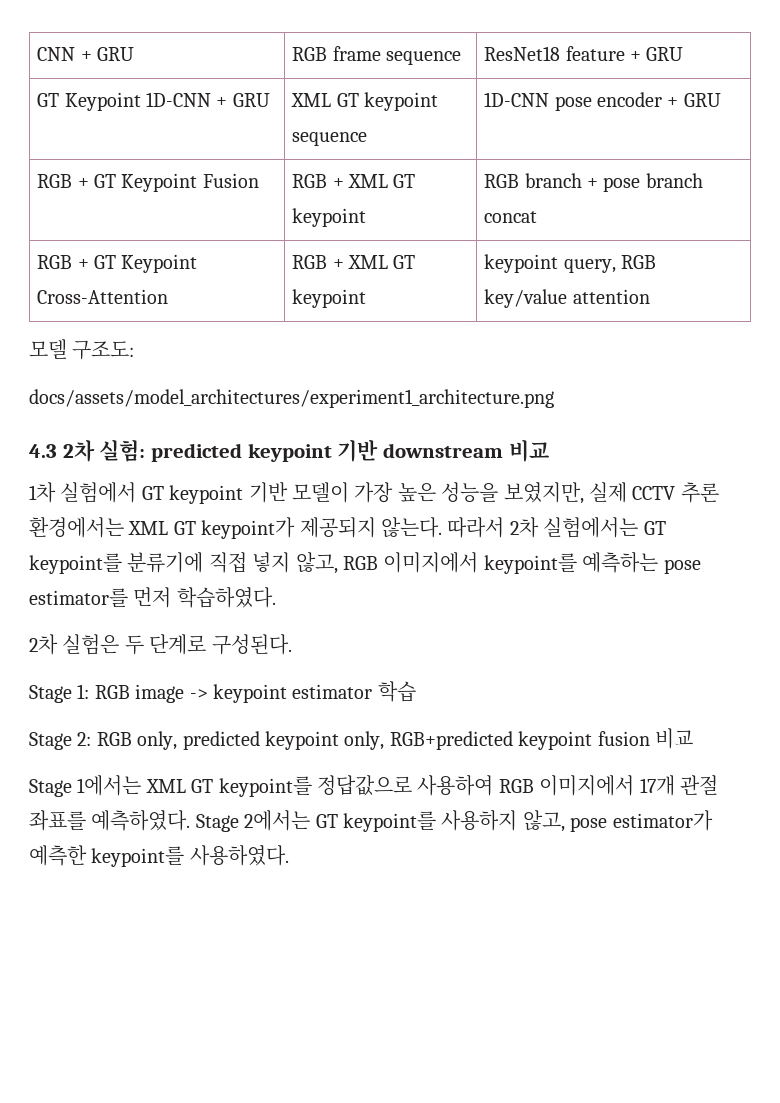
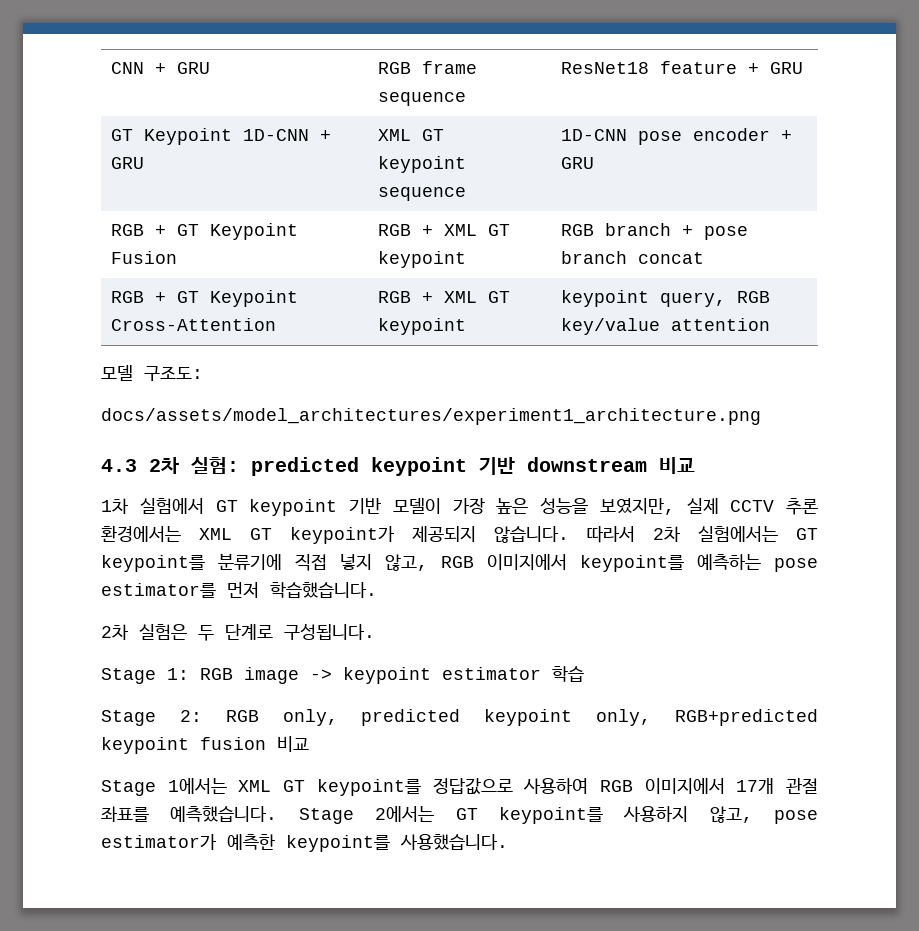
- 1차 실험에서 GT keypoint 기반 모델이 가장 높은 성능을 보였지만, 실제 CCTV 추론 환경에서는 XML GT keypoint가 제공되지 않는다.
+ 1차 실험에서 GT keypoint 기반 모델이 가장 높은 성능을 보였지만, 실제 CCTV 추론 환경에서는 XML GT keypoint가 제공되지 않습니다.
- 따라서 2차 실험에서는 GT keypoint를 분류기에 직접 넣지 않고, RGB 이미지에서 keypoint를 예측하는 pose estimator를 먼저 학습하였다.
+ 따라서 2차 실험에서는 GT keypoint를 분류기에 직접 넣지 않고, RGB 이미지에서 keypoint를 예측하는 pose estimator를 먼저 학습했습니다.
- 2차 실험은 두 단계로 구성된다.
+ 2차 실험은 두 단계로 구성됩니다.
- Stage 1에서는 XML GT keypoint를 정답값으로 사용하여 RGB 이미지에서 17개 관절 좌표를 예측하였다.
+ Stage 1에서는 XML GT keypoint를 정답값으로 사용하여 RGB 이미지에서 17개 관절 좌표를 예측했습니다.
- Stage 2에서는 GT keypoint를 사용하지 않고, pose estimator가 예측한 keypoint를 사용하였다.
+ Stage 2에서는 GT keypoint를 사용하지 않고, pose estimator가 예측한 keypoint를 사용했습니다.

